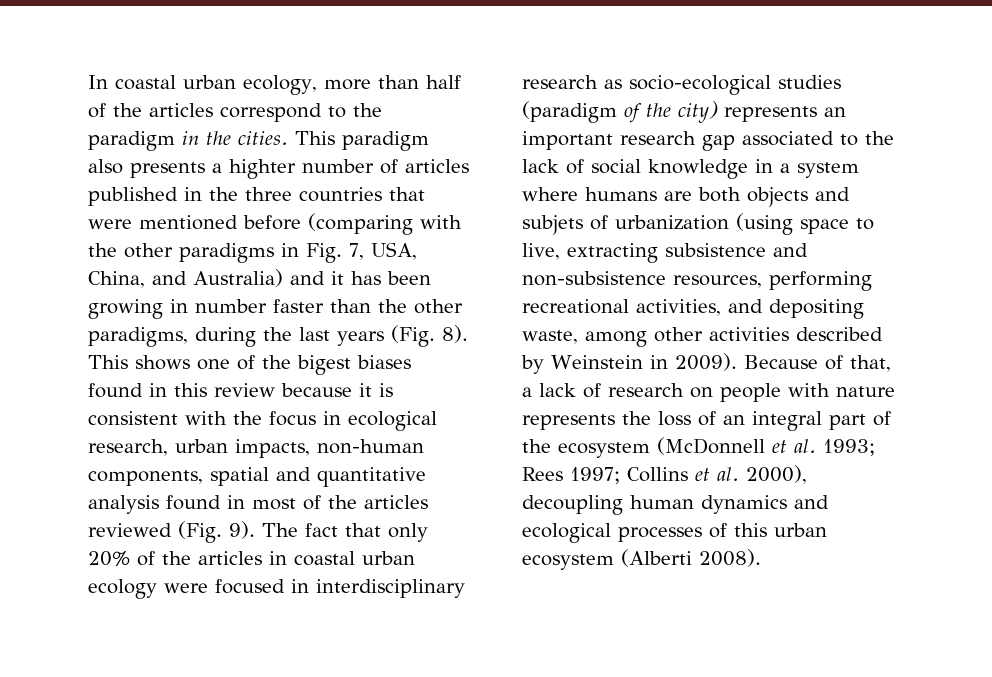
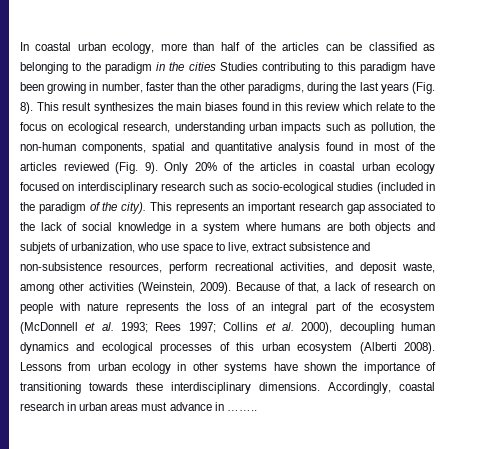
- In coastal urban ecology, more than half of the articles correspond to the paradigm in the cities. This paradigm also presents a highter number of articles published in the three countries that were mentioned before (comparing with the other paradigms in Fig. 7, USA, China, and Australia) and it has been growing in number faster than the other paradigms, during the last years (Fig. 8).
+ In coastal urban ecology, more than half of the articles can be classified as belonging to the paradigm in the cities Studies contributing to this paradigm have been growing in number, faster than the other paradigms, during the last years (Fig. 8).
- This shows one of the bigest biases found in this review because it is consistent with the focus in ecological research, urban impacts, non-human components, spatial and quantitative analysis found in most of the articles reviewed (Fig. 9).
+ This result synthesizes the main biases found in this review which relate to the focus on ecological research, understanding urban impacts such as pollution, the non-human components, spatial and quantitative analysis found in most of the articles reviewed (Fig. 9).
- The fact that only 20% of the articles in coastal urban ecology were focused in interdisciplinary research as socio-ecological studies (paradigm of the city) represents an important research gap associated to the lack of social knowledge in a system where humans are both objects and subjets of urbanization (using space to live, extracting subsistence and non-subsistence resources, performing recreational activities, and depositing waste, among other activities described by Weinstein in 2009).
+ Only 20% of the articles in coastal urban ecology focused on interdisciplinary research such as socio-ecological studies (included in the paradigm of the city). This represents an important research gap associated to the lack of social knowledge in a system where humans are both objects and subjets of urbanization, who use space to live, extract subsistence and non-subsistence resources, perform recreational activities, and deposit waste, among other activities (Weinstein, 2009).
+ Lessons from urban ecology in other systems have shown the importance of transitioning towards these interdisciplinary dimensions. Accordingly, coastal research in urban areas must advance in ……..

